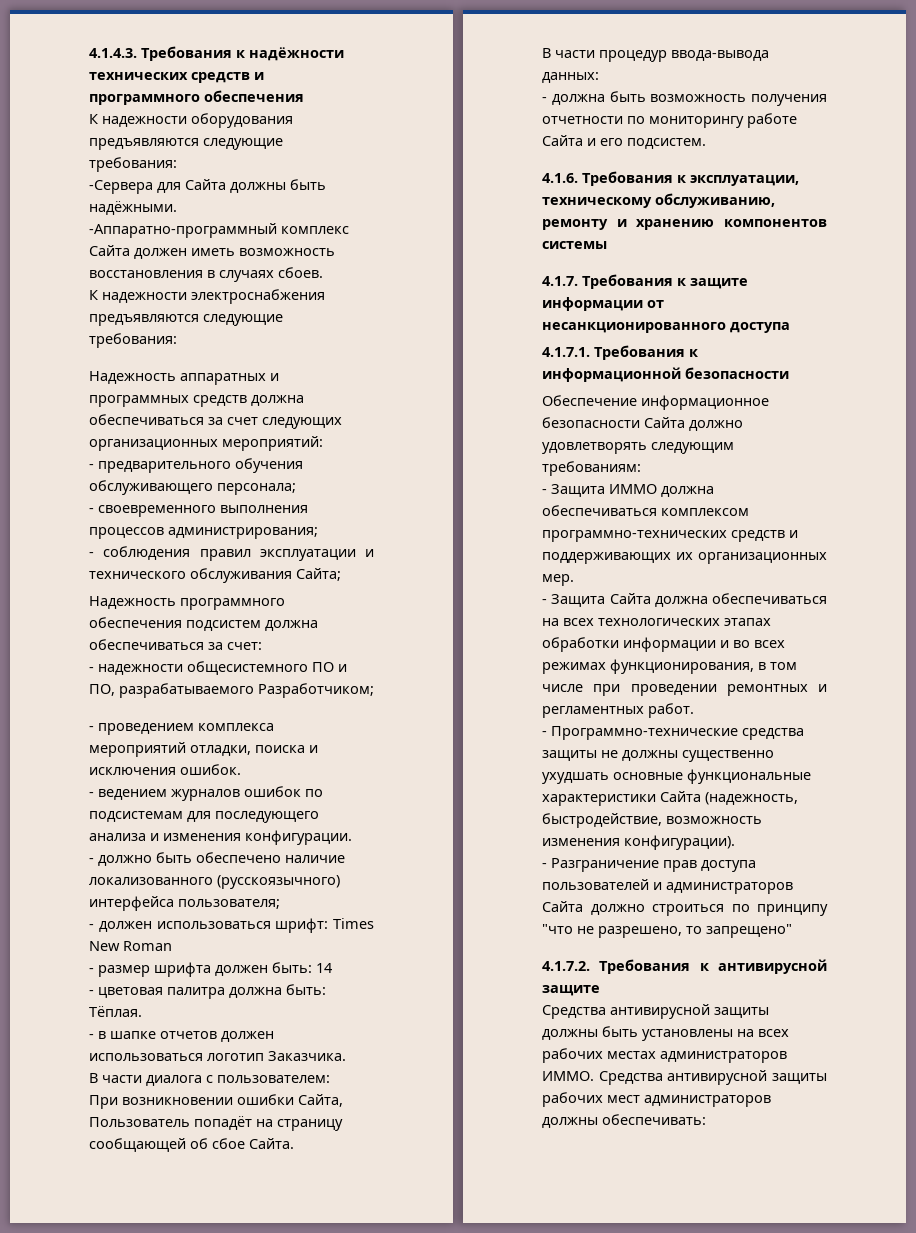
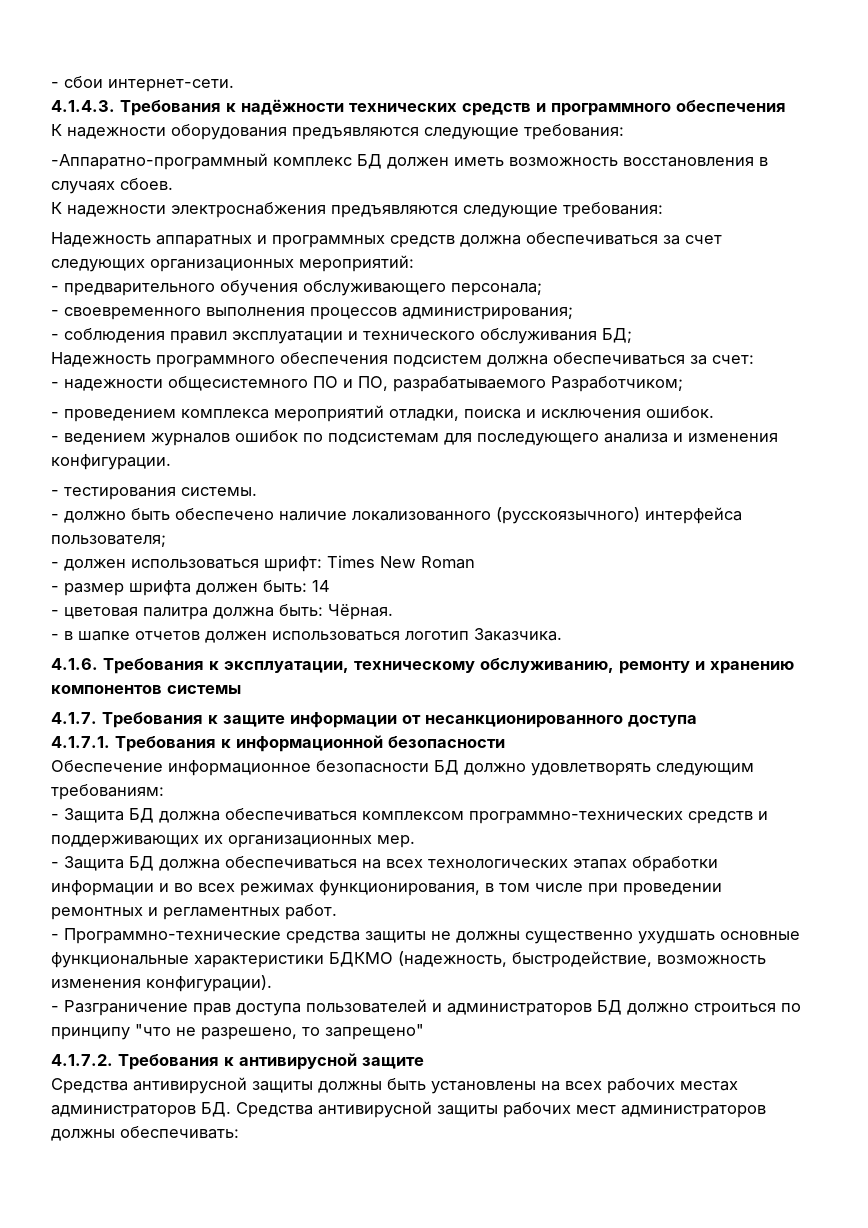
+ - сбои интернет-сети.
- -Сервера для Сайта должны быть надёжными.
- -Аппаратно-программный комплекс Сайта должен иметь возможность восстановления в случаях сбоев.
+ -Аппаратно-программный комплекс БД должен иметь возможность восстановления в случаях сбоев.
- - соблюдения правил эксплуатации и технического обслуживания Сайта;
+ - соблюдения правил эксплуатации и технического обслуживания БД;
+ - тестирования системы.
- - цветовая палитра должна быть: Тёплая.
+ - цветовая палитра должна быть: Чёрная.
- В части диалога с пользователем:
- При возникновении ошибки Сайта, Пользователь попадёт на страницу сообщающей об сбое Сайта.
- В части процедур ввода-вывода данных:
- - должна быть возможность получения отчетности по мониторингу работе Сайта и его подсистем.
- Обеспечение информационное безопасности Сайта должно удовлетворять следующим требованиям:
+ Обеспечение информационное безопасности БД должно удовлетворять следующим требованиям:
- - Защита ИММО должна обеспечиваться комплексом программно-технических средств и поддерживающих их организационных мер.
+ - Защита БД должна обеспечиваться комплексом программно-технических средств и поддерживающих их организационных мер.
- - Защита Сайта должна обеспечиваться на всех технологических этапах обработки информации и во всех режимах функционирования, в том числе при проведении ремонтных и регламентных работ.
+ - Защита БД должна обеспечиваться на всех технологических этапах обработки информации и во всех режимах функционирования, в том числе при проведении ремонтных и регламентных работ.
- - Программно-технические средства защиты не должны существенно ухудшать основные функциональные характеристики Сайта (надежность, быстродействие, возможность изменения конфигурации).
+ - Программно-технические средства защиты не должны существенно ухудшать основные функциональные характеристики БДКМО (надежность, быстродействие, возможность изменения конфигурации).
- - Разграничение прав доступа пользователей и администраторов Сайта должно строиться по принципу "что не разрешено, то запрещено"
+ - Разграничение прав доступа пользователей и администраторов БД должно строиться по принципу "что не разрешено, то запрещено"
- Средства антивирусной защиты должны быть установлены на всех рабочих местах администраторов ИММО. Средства антивирусной защиты рабочих мест администраторов должны обеспечивать:
+ Средства антивирусной защиты должны быть установлены на всех рабочих местах администраторов БД. Средства антивирусной защиты рабочих мест администраторов должны обеспечивать:

